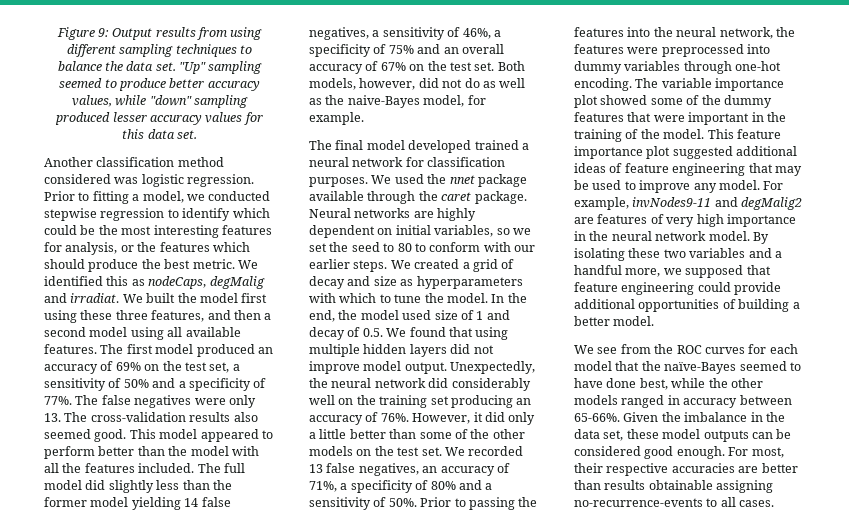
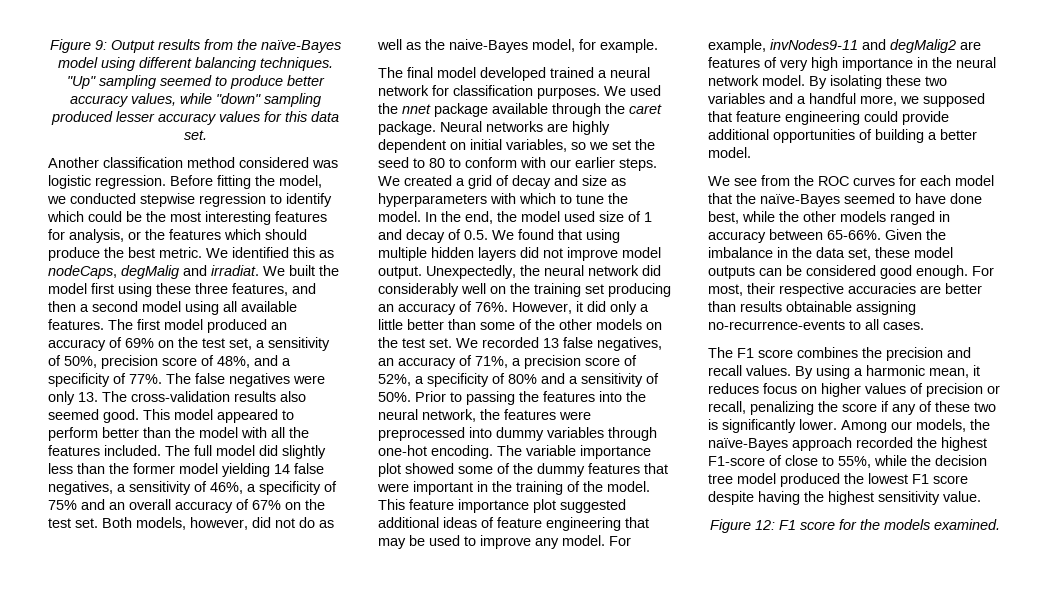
- Figure 9: Output results from using different sampling techniques to balance the data set.
+ Figure 9: Output results from the naïve-Bayes model using different balancing techniques.
- Prior to fitting a model, we conducted stepwise regression to identify which could be the most interesting features for analysis, or the features which should produce the best metric.
+ Before fitting the model, we conducted stepwise regression to identify which could be the most interesting features for analysis, or the features which should produce the best metric.
- The first model produced an accuracy of 69% on the test set, a sensitivity of 50% and a specificity of 77%.
+ The first model produced an accuracy of 69% on the test set, a sensitivity of 50%, precision score of 48%, and a specificity of 77%.
- We recorded 13 false negatives, an accuracy of 71%, a specificity of 80% and a sensitivity of 50%.
+ We recorded 13 false negatives, an accuracy of 71%, a precision score of 52%, a specificity of 80% and a sensitivity of 50%.
+ The F1 score combines the precision and recall values. By using a harmonic mean, it reduces focus on higher values of precision or recall, penalizing the score if any of these two is significantly lower. Among our models, the naïve-Bayes approach recorded the highest F1-score of close to 55%, while the decision tree model produced the lowest F1 score despite having the highest sensitivity value.
+ Figure 12: F1 score for the models examined.

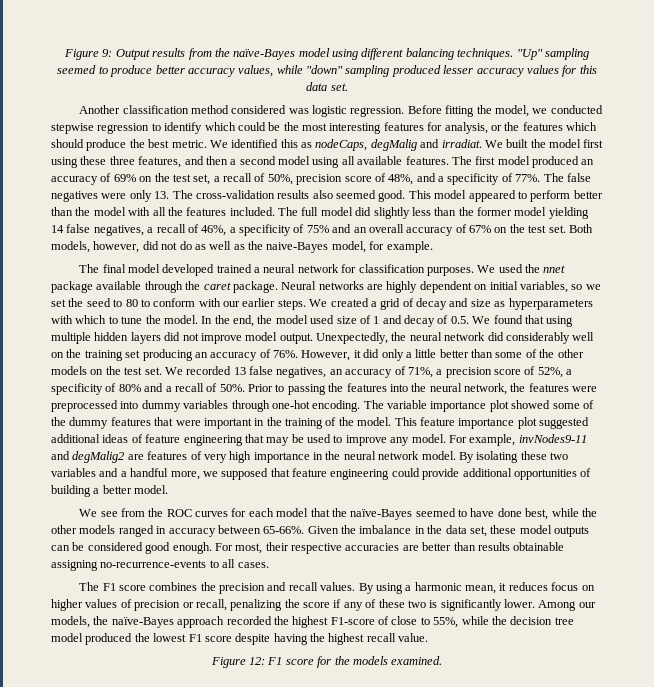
- The first model produced an accuracy of 69% on the test set, a sensitivity of 50%, precision score of 48%, and a specificity of 77%.
+ The first model produced an accuracy of 69% on the test set, a recall of 50%, precision score of 48%, and a specificity of 77%.
- The full model did slightly less than the former model yielding 14 false negatives, a sensitivity of 46%, a specificity of 75% and an overall accuracy of 67% on the test set.
+ The full model did slightly less than the former model yielding 14 false negatives, a recall of 46%, a specificity of 75% and an overall accuracy of 67% on the test set.
- We recorded 13 false negatives, an accuracy of 71%, a precision score of 52%, a specificity of 80% and a sensitivity of 50%.
+ We recorded 13 false negatives, an accuracy of 71%, a precision score of 52%, a specificity of 80% and a recall of 50%.
- Among our models, the naïve-Bayes approach recorded the highest F1-score of close to 55%, while the decision tree model produced the lowest F1 score despite having the highest sensitivity value.
+ Among our models, the naïve-Bayes approach recorded the highest F1-score of close to 55%, while the decision tree model produced the lowest F1 score despite having the highest recall value.

